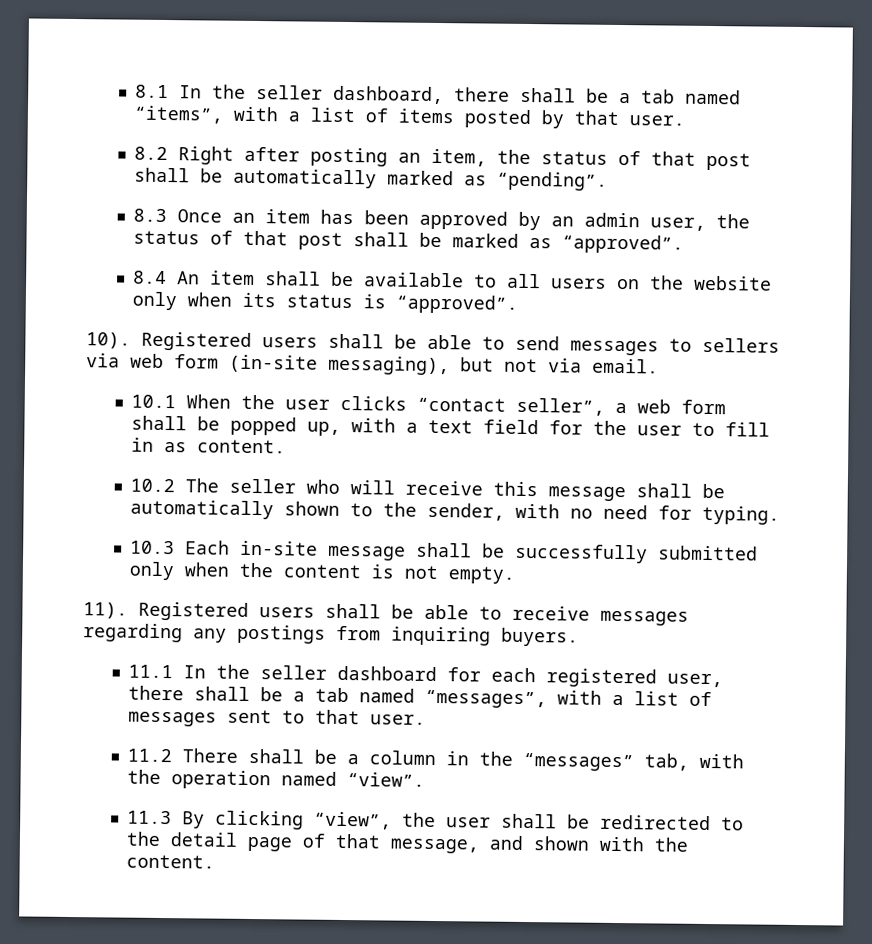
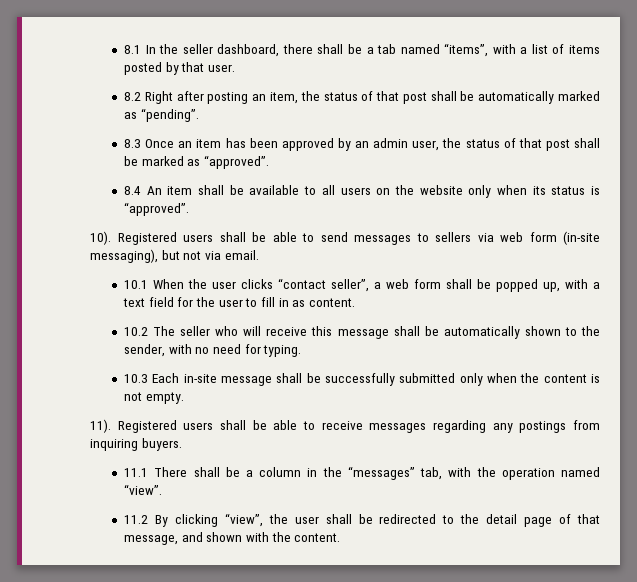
- 11.1 In the seller dashboard for each registered user, there shall be a tab named “messages”, with a list of messages sent to that user.
- 11.2 There shall be a column in the “messages” tab, with the operation named “view”.
+ 11.1 There shall be a column in the “messages” tab, with the operation named “view”.
- 11.3 By clicking “view”, the user shall be redirected to the detail page of that message, and shown with the content.
+ 11.2 By clicking “view”, the user shall be redirected to the detail page of that message, and shown with the content.

